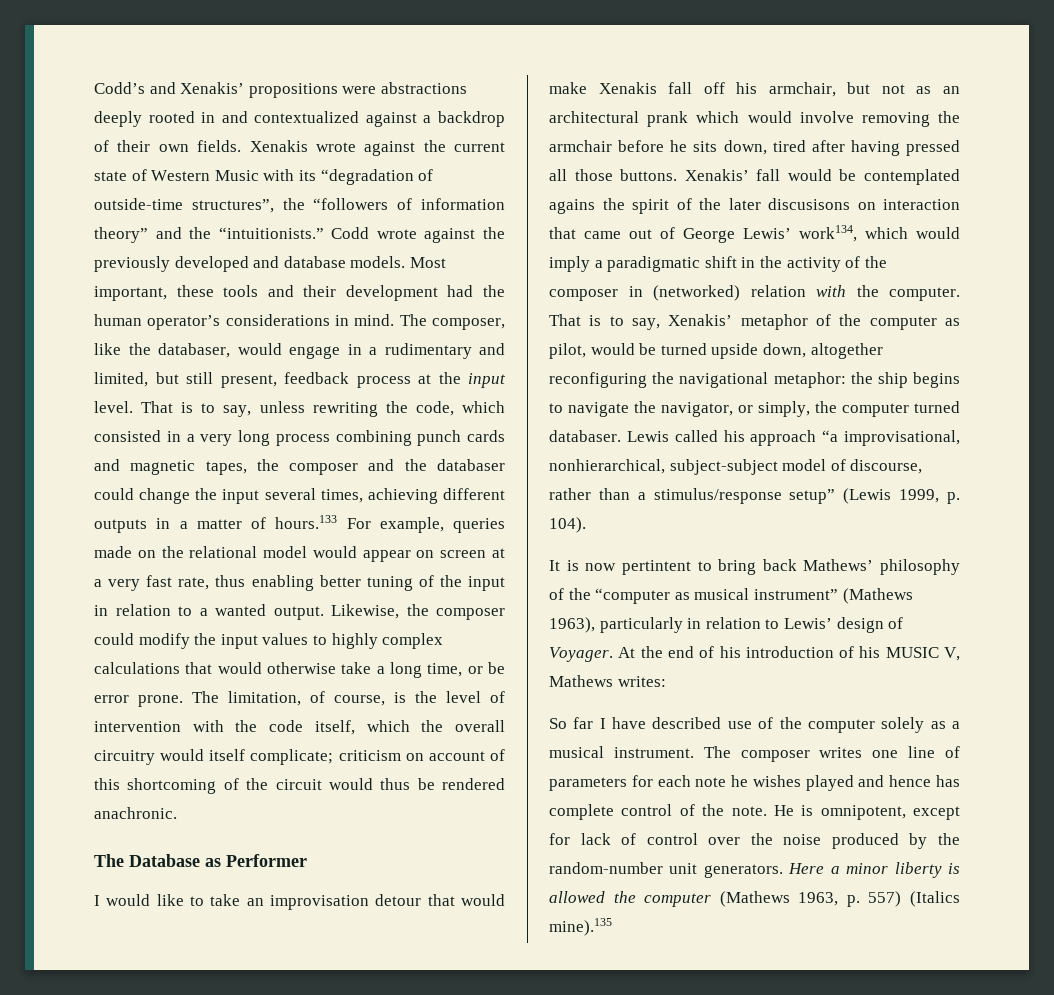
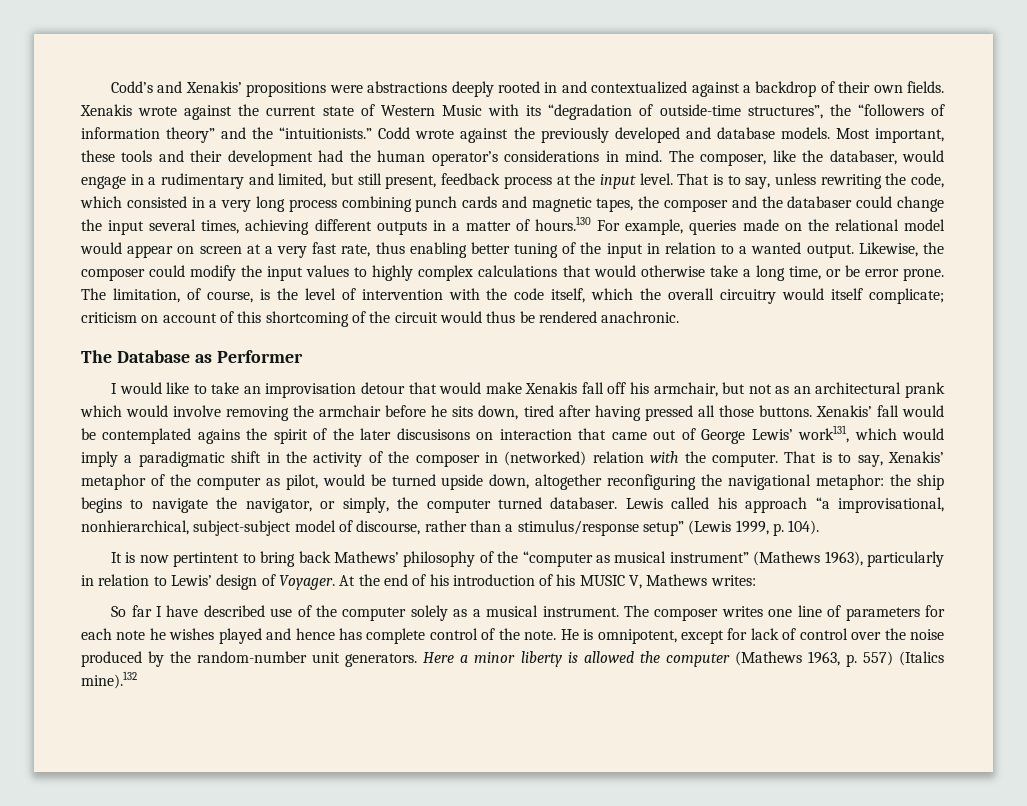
- That is to say, unless rewriting the code, which consisted in a very long process combining punch cards and magnetic tapes, the composer and the databaser could change the input several times, achieving different outputs in a matter of hours.133 For example, queries made on the relational model would appear on screen at a very fast rate, thus enabling better tuning of the input in relation to a wanted output.
+ That is to say, unless rewriting the code, which consisted in a very long process combining punch cards and magnetic tapes, the composer and the databaser could change the input several times, achieving different outputs in a matter of hours.130 For example, queries made on the relational model would appear on screen at a very fast rate, thus enabling better tuning of the input in relation to a wanted output.
- Xenakis’ fall would be contemplated agains the spirit of the later discusisons on interaction that came out of George Lewis’ work134, which would imply a paradigmatic shift in the activity of the composer in (networked) relation with the computer.
+ Xenakis’ fall would be contemplated agains the spirit of the later discusisons on interaction that came out of George Lewis’ work131, which would imply a paradigmatic shift in the activity of the composer in (networked) relation with the computer.
- Here a minor liberty is allowed the computer (Mathews 1963, p. 557) (Italics mine).135
+ Here a minor liberty is allowed the computer (Mathews 1963, p. 557) (Italics mine).132

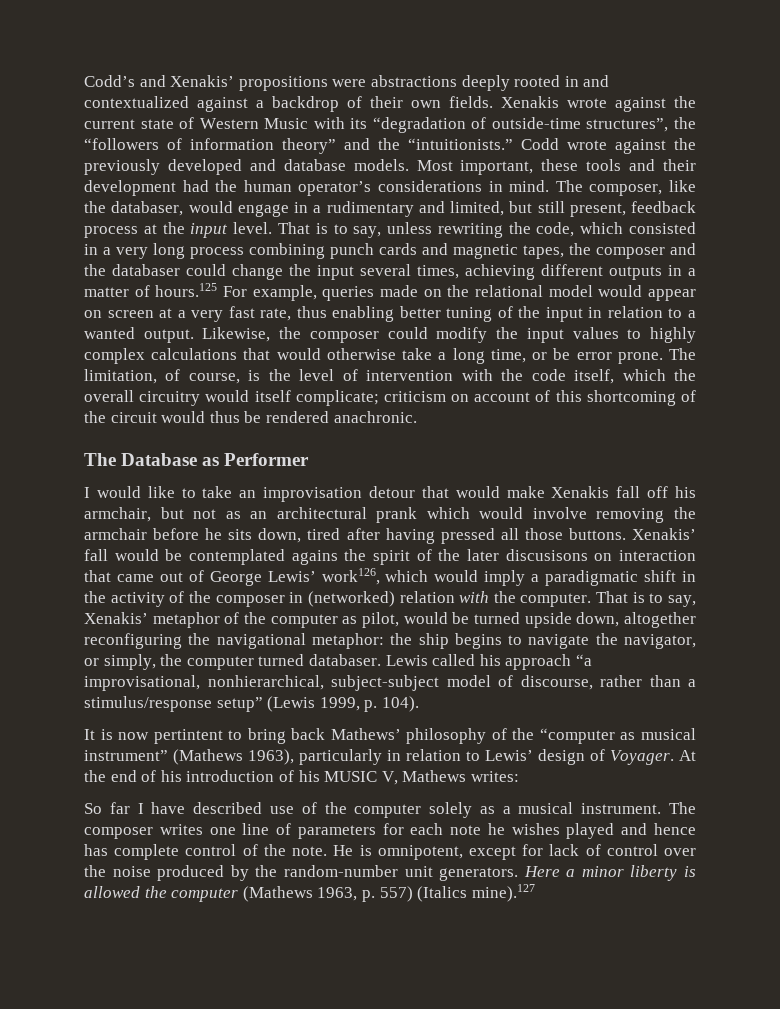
- That is to say, unless rewriting the code, which consisted in a very long process combining punch cards and magnetic tapes, the composer and the databaser could change the input several times, achieving different outputs in a matter of hours.130 For example, queries made on the relational model would appear on screen at a very fast rate, thus enabling better tuning of the input in relation to a wanted output.
+ That is to say, unless rewriting the code, which consisted in a very long process combining punch cards and magnetic tapes, the composer and the databaser could change the input several times, achieving different outputs in a matter of hours.125 For example, queries made on the relational model would appear on screen at a very fast rate, thus enabling better tuning of the input in relation to a wanted output.
- Xenakis’ fall would be contemplated agains the spirit of the later discusisons on interaction that came out of George Lewis’ work131, which would imply a paradigmatic shift in the activity of the composer in (networked) relation with the computer.
+ Xenakis’ fall would be contemplated agains the spirit of the later discusisons on interaction that came out of George Lewis’ work126, which would imply a paradigmatic shift in the activity of the composer in (networked) relation with the computer.
- Here a minor liberty is allowed the computer (Mathews 1963, p. 557) (Italics mine).132
+ Here a minor liberty is allowed the computer (Mathews 1963, p. 557) (Italics mine).127

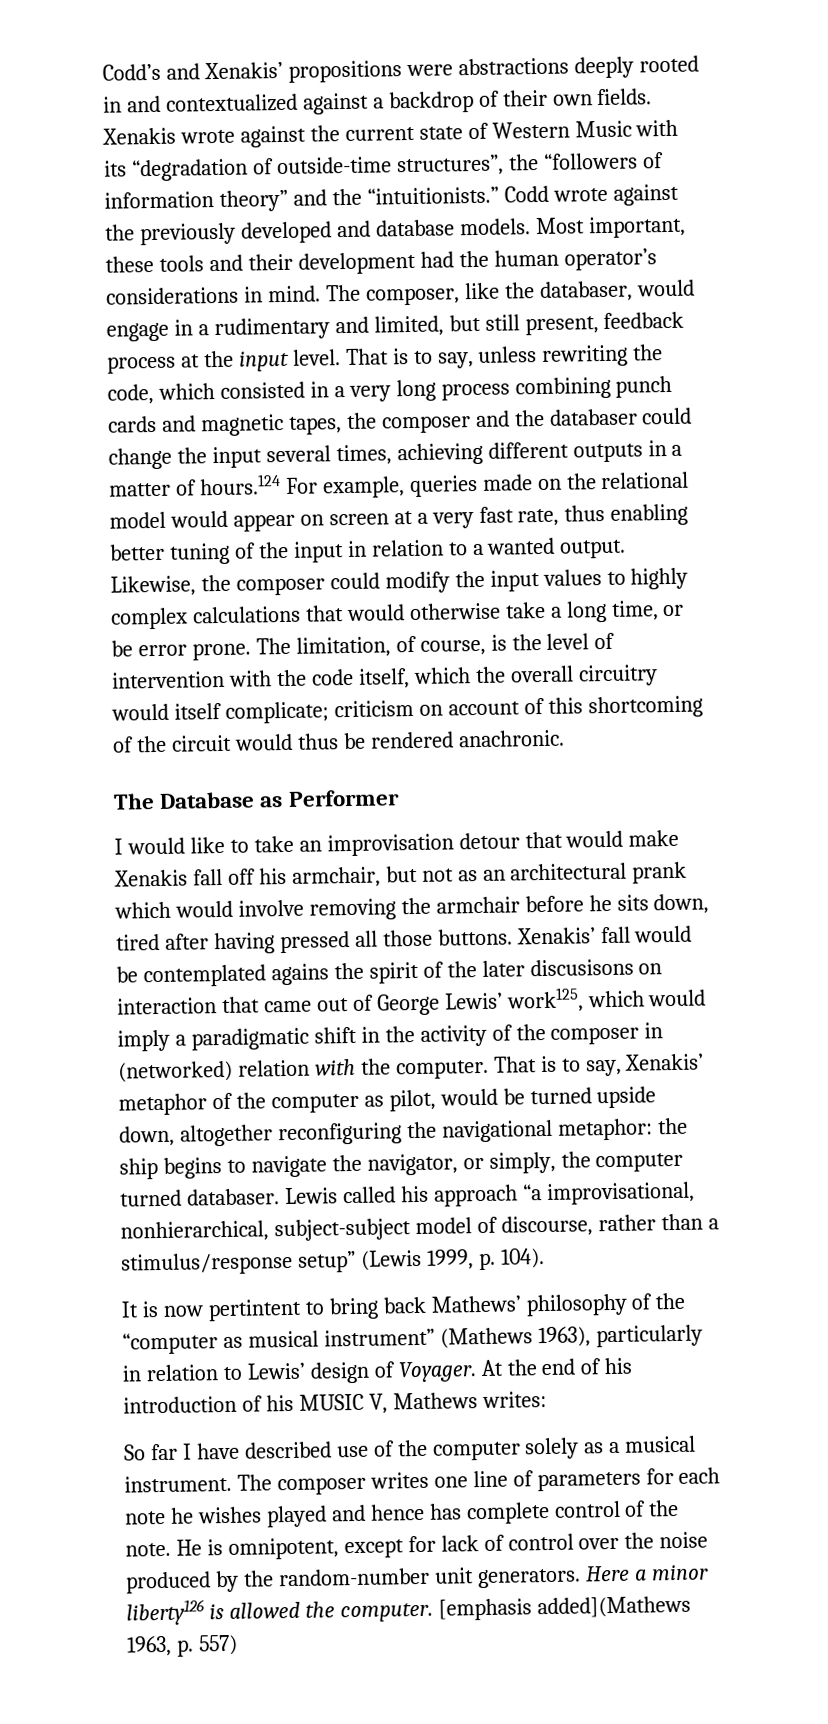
- That is to say, unless rewriting the code, which consisted in a very long process combining punch cards and magnetic tapes, the composer and the databaser could change the input several times, achieving different outputs in a matter of hours.125 For example, queries made on the relational model would appear on screen at a very fast rate, thus enabling better tuning of the input in relation to a wanted output.
+ That is to say, unless rewriting the code, which consisted in a very long process combining punch cards and magnetic tapes, the composer and the databaser could change the input several times, achieving different outputs in a matter of hours.124 For example, queries made on the relational model would appear on screen at a very fast rate, thus enabling better tuning of the input in relation to a wanted output.
- Xenakis’ fall would be contemplated agains the spirit of the later discusisons on interaction that came out of George Lewis’ work126, which would imply a paradigmatic shift in the activity of the composer in (networked) relation with the computer.
+ Xenakis’ fall would be contemplated agains the spirit of the later discusisons on interaction that came out of George Lewis’ work125, which would imply a paradigmatic shift in the activity of the composer in (networked) relation with the computer.
- Here a minor liberty is allowed the computer (Mathews 1963, p. 557) (Italics mine).127
+ Here a minor liberty126 is allowed the computer. [emphasis added](Mathews 1963, p. 557)

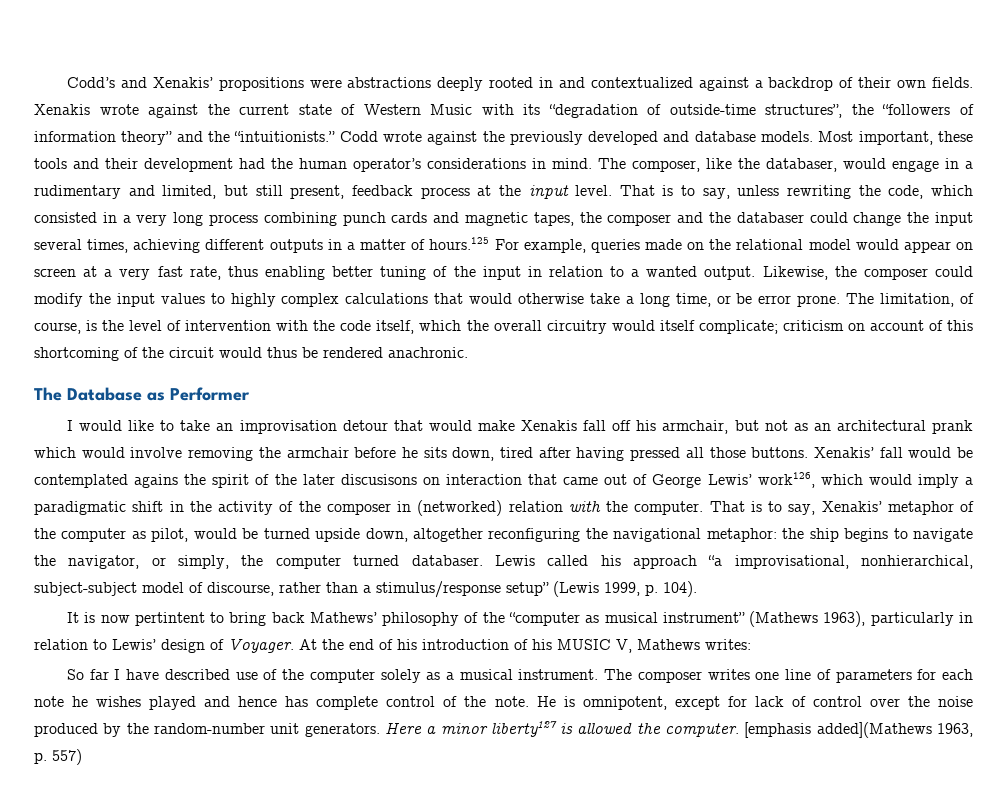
- That is to say, unless rewriting the code, which consisted in a very long process combining punch cards and magnetic tapes, the composer and the databaser could change the input several times, achieving different outputs in a matter of hours.124 For example, queries made on the relational model would appear on screen at a very fast rate, thus enabling better tuning of the input in relation to a wanted output.
+ That is to say, unless rewriting the code, which consisted in a very long process combining punch cards and magnetic tapes, the composer and the databaser could change the input several times, achieving different outputs in a matter of hours.125 For example, queries made on the relational model would appear on screen at a very fast rate, thus enabling better tuning of the input in relation to a wanted output.
- Xenakis’ fall would be contemplated agains the spirit of the later discusisons on interaction that came out of George Lewis’ work125, which would imply a paradigmatic shift in the activity of the composer in (networked) relation with the computer.
+ Xenakis’ fall would be contemplated agains the spirit of the later discusisons on interaction that came out of George Lewis’ work126, which would imply a paradigmatic shift in the activity of the composer in (networked) relation with the computer.
- Here a minor liberty126 is allowed the computer.
+ Here a minor liberty127 is allowed the computer.

